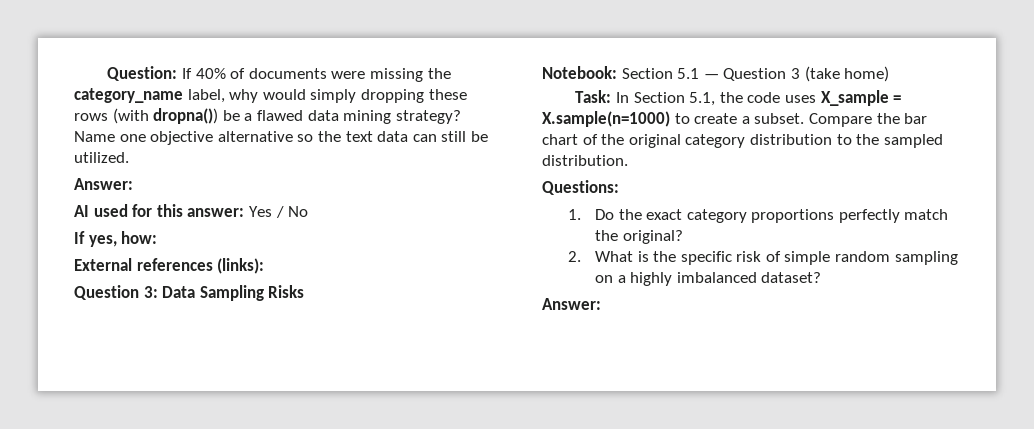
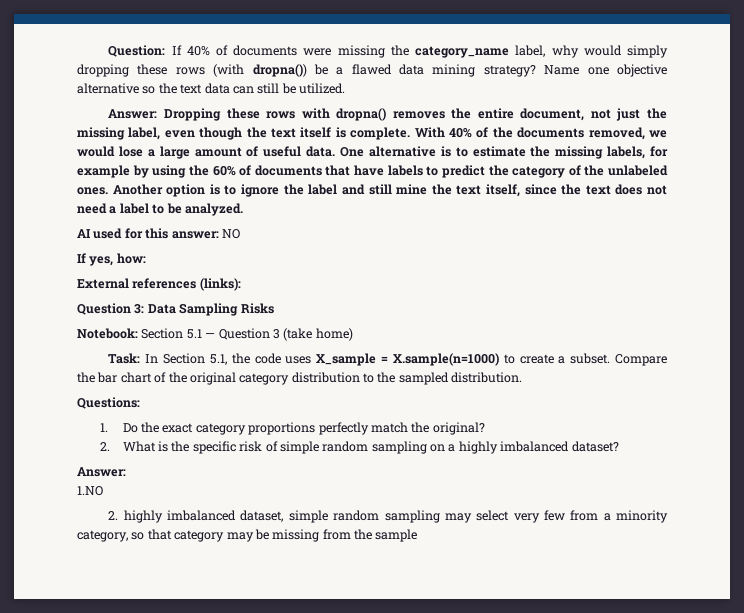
  Name one objective alternative so the text data can still be utilized.
- Answer:
+ Answer: Dropping these rows with dropna() removes the entire document, not just the missing label, even though the text itself is complete. With 40% of the documents removed, we would lose a large amount of useful data. One alternative is to estimate the missing labels, for example by using the 60% of documents that have labels to predict the category of the unlabeled ones. Another option is to ignore the label and still mine the text itself, since the text does not need a label to be analyzed.
- AI used for this answer: Yes / No
+ AI used for this answer: NO
+ 1.NO
+ 2. highly imbalanced dataset, simple random sampling may select very few from a minority category, so that category may be missing from the sample

